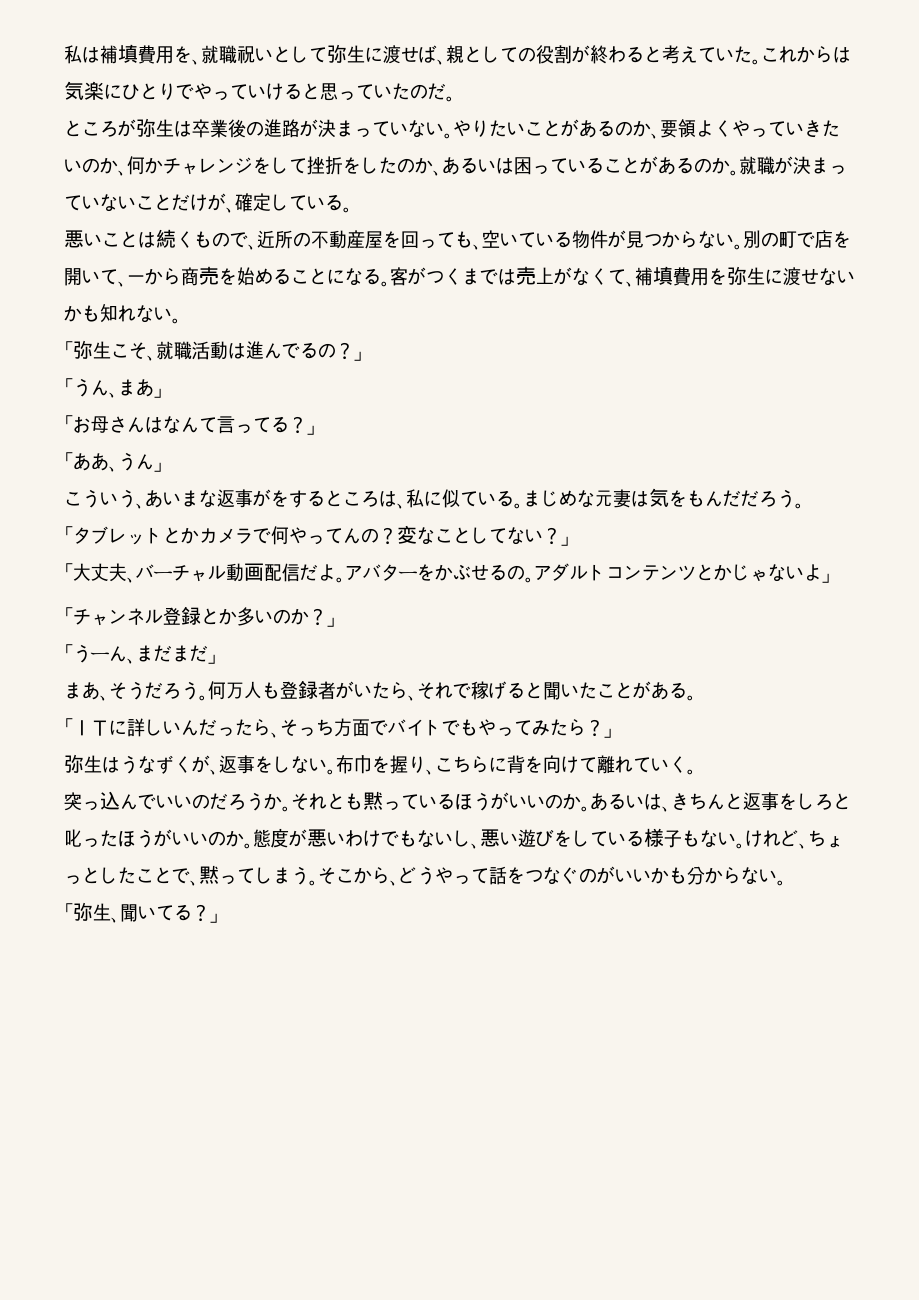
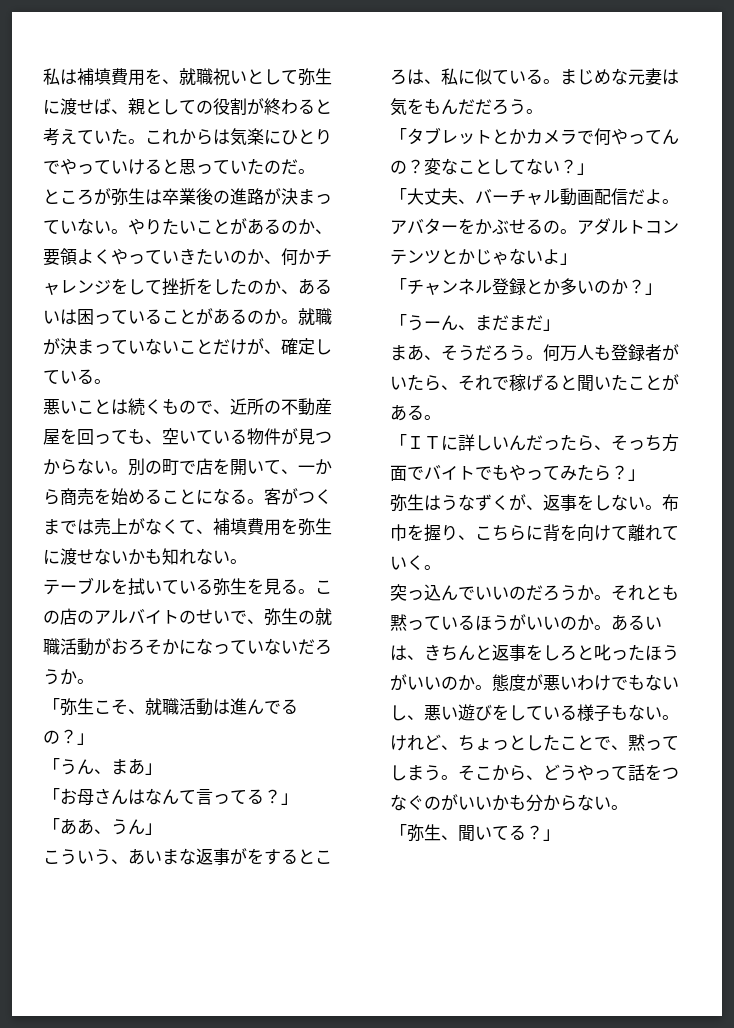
+ テーブルを拭いている弥生を見る。この店のアルバイトのせいで、弥生の就職活動がおろそかになっていないだろうか。

